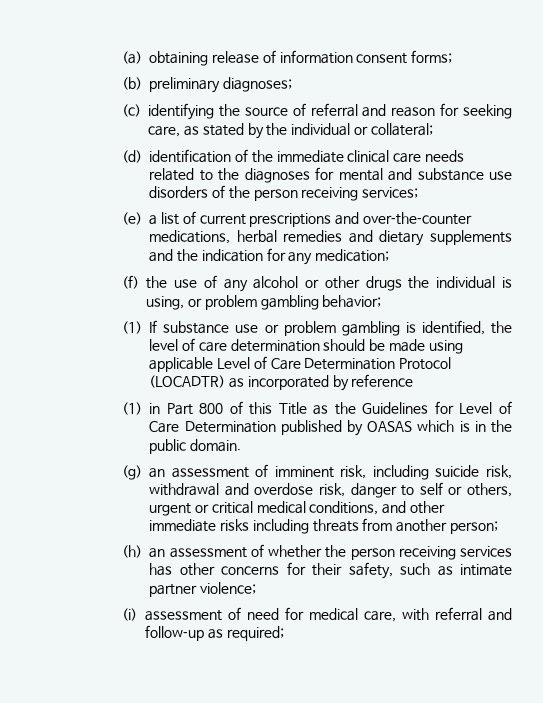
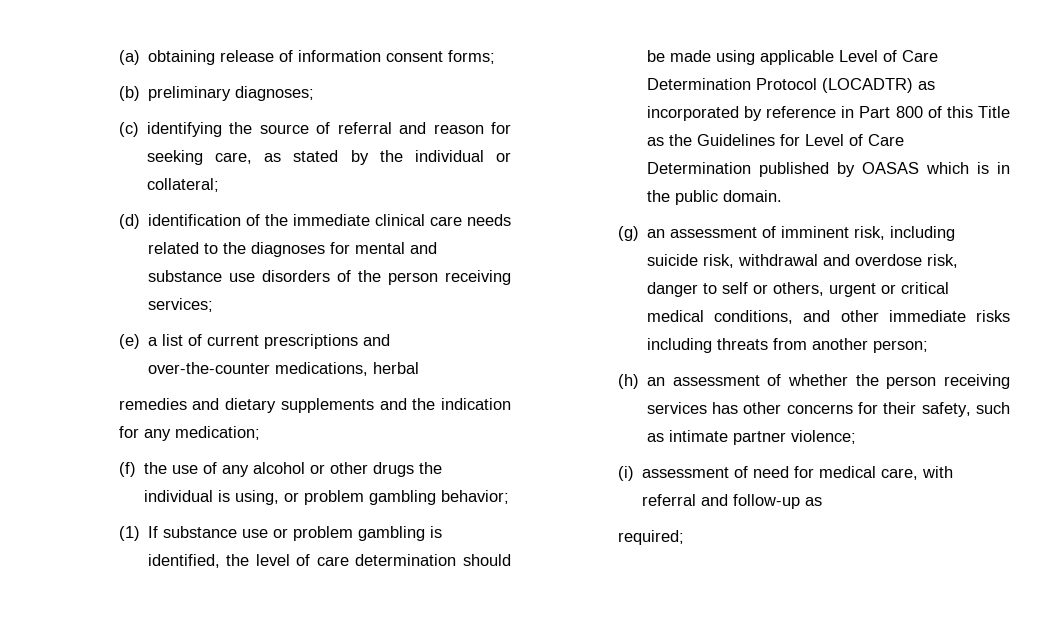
- (e) a list of current prescriptions and over‐the‐counter medications, herbal remedies and dietary supplements and the indication for any medication;
+ (e) a list of current prescriptions and over‐the‐counter medications, herbal
+ remedies and dietary supplements and the indication for any medication;
- (1) If substance use or problem gambling is identified, the level of care determination should be made using applicable Level of Care Determination Protocol (LOCADTR) as incorporated by reference
- (1) in Part 800 of this Title as the Guidelines for Level of Care Determination published by OASAS which is in the public domain.
+ (1) If substance use or problem gambling is identified, the level of care determination should be made using applicable Level of Care Determination Protocol (LOCADTR) as incorporated by reference in Part 800 of this Title as the Guidelines for Level of Care Determination published by OASAS which is in the public domain.
- (i) assessment of need for medical care, with referral and follow‐up as required;
+ (i) assessment of need for medical care, with referral and follow‐up as
+ required;

